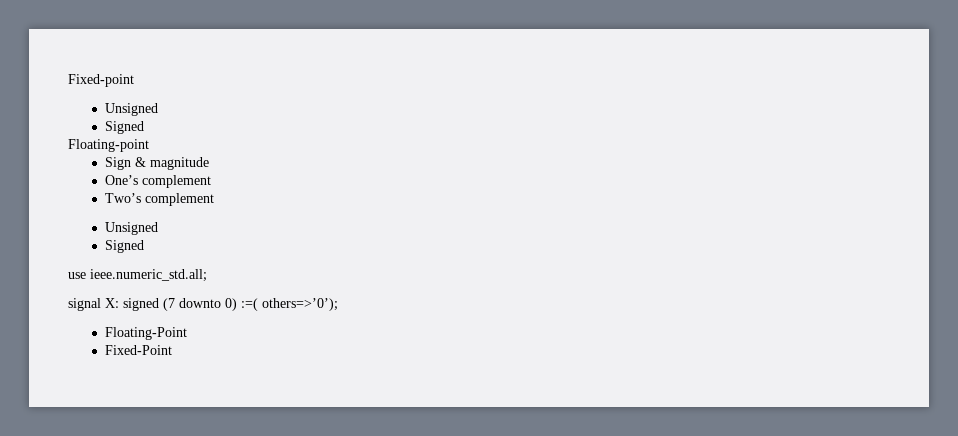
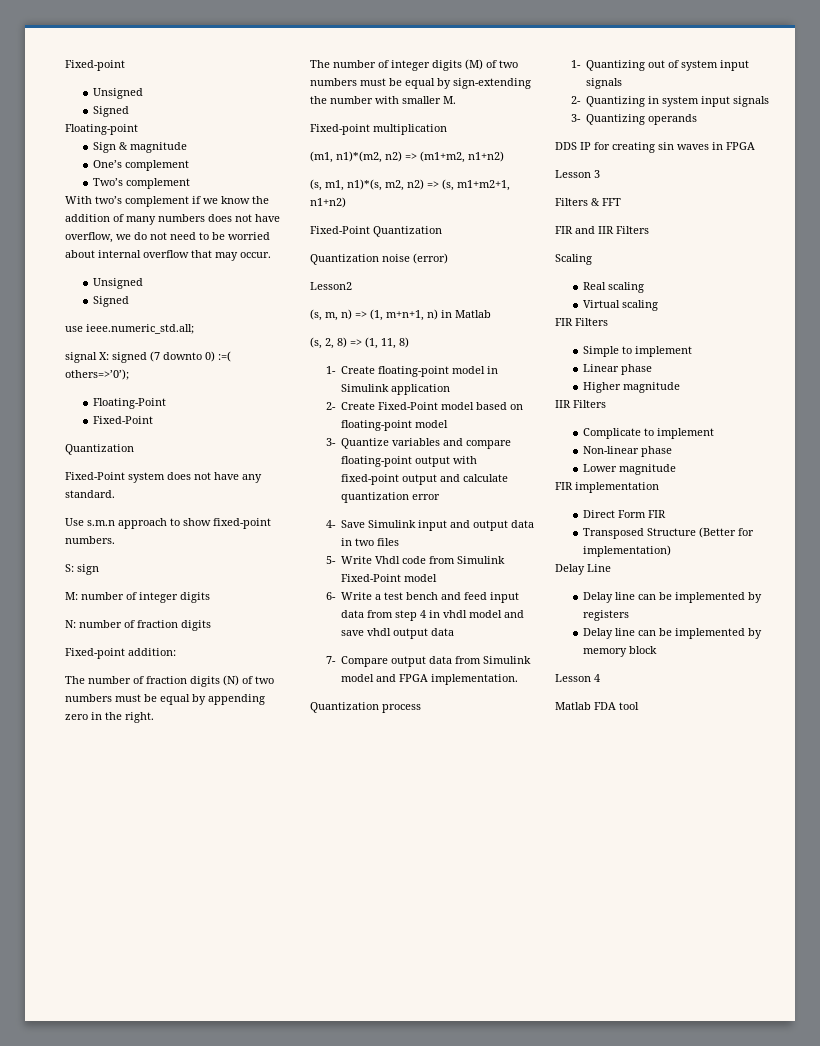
+ With two’s complement if we know the addition of many numbers does not have overflow, we do not need to be worried about internal overflow that may occur.
  Floating-Point
  Fixed-Point
+ Quantization
+ Fixed-Point system does not have any standard.
+ Use s.m.n approach to show fixed-point numbers.
+ S: sign
+ M: number of integer digits
+ N: number of fraction digits
+ Fixed-point addition:
+ The number of fraction digits (N) of two numbers must be equal by appending zero in the right.
+ The number of integer digits (M) of two numbers must be equal by sign-extending the number with smaller M.
+ Fixed-point multiplication
+ (m1, n1)*(m2, n2) => (m1+m2, n1+n2)
+ (s, m1, n1)*(s, m2, n2) => (s, m1+m2+1, n1+n2)
+ Fixed-Point Quantization
+ Quantization noise (error)
+ Lesson2
+ (s, m, n) => (1, m+n+1, n) in Matlab
+ (s, 2, 8) => (1, 11, 8)
+ 1- Create floating-point model in Simulink application
+ 2- Create Fixed-Point model based on floating-point model
+ 3- Quantize variables and compare floating-point output with fixed-point output and calculate quantization error
+ 4- Save Simulink input and output data in two files
+ 5- Write Vhdl code from Simulink Fixed-Point model
+ 6- Write a test bench and feed input data from step 4 in vhdl model and save vhdl output data
+ 7- Compare output data from Simulink model and FPGA implementation.
+ Quantization process
+ 1- Quantizing out of system input signals
+ 2- Quantizing in system input signals
+ 3- Quantizing operands
+ DDS IP for creating sin waves in FPGA
+ Lesson 3
+ Filters & FFT
+ FIR and IIR Filters
+ Scaling
+ Real scaling
+ Virtual scaling
+ FIR Filters
+ Simple to implement
+ Linear phase
+ Higher magnitude
+ IIR Filters
+ Complicate to implement
+ Non-linear phase
+ Lower magnitude
+ FIR implementation
+ Direct Form FIR
+ Transposed Structure (Better for implementation)
+ Delay Line
+ Delay line can be implemented by registers
+ Delay line can be implemented by memory block
+ Lesson 4
+ Matlab FDA tool

